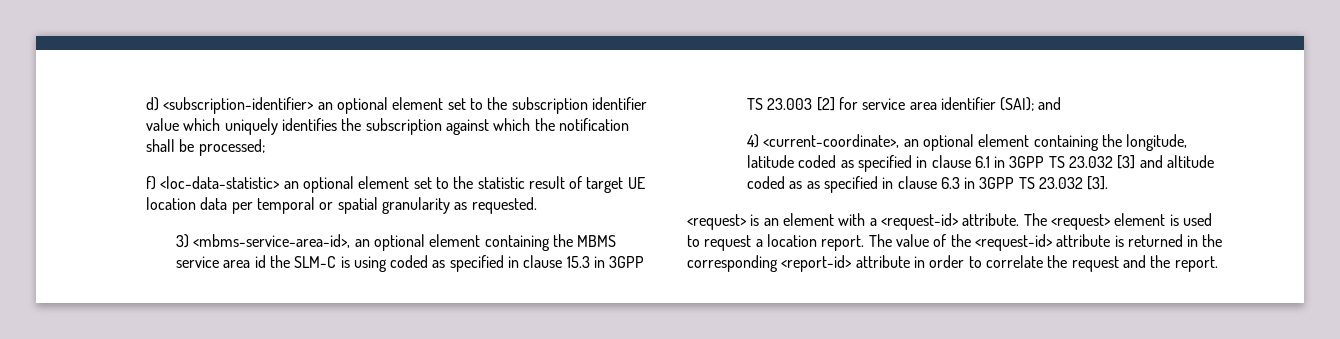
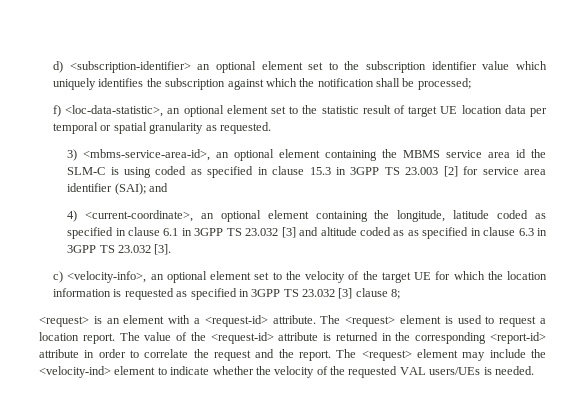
- f) <loc-data-statistic> an optional element set to the statistic result of target UE location data per temporal or spatial granularity as requested.
+ f) <loc-data-statistic>, an optional element set to the statistic result of target UE location data per temporal or spatial granularity as requested.
+ c) <velocity-info>, an optional element set to the velocity of the target UE for which the location information is requested as specified in 3GPP TS 23.032 [3] clause 8;
+ The <request> element may include the <velocity-ind> element to indicate whether the velocity of the requested VAL users/UEs is needed.

